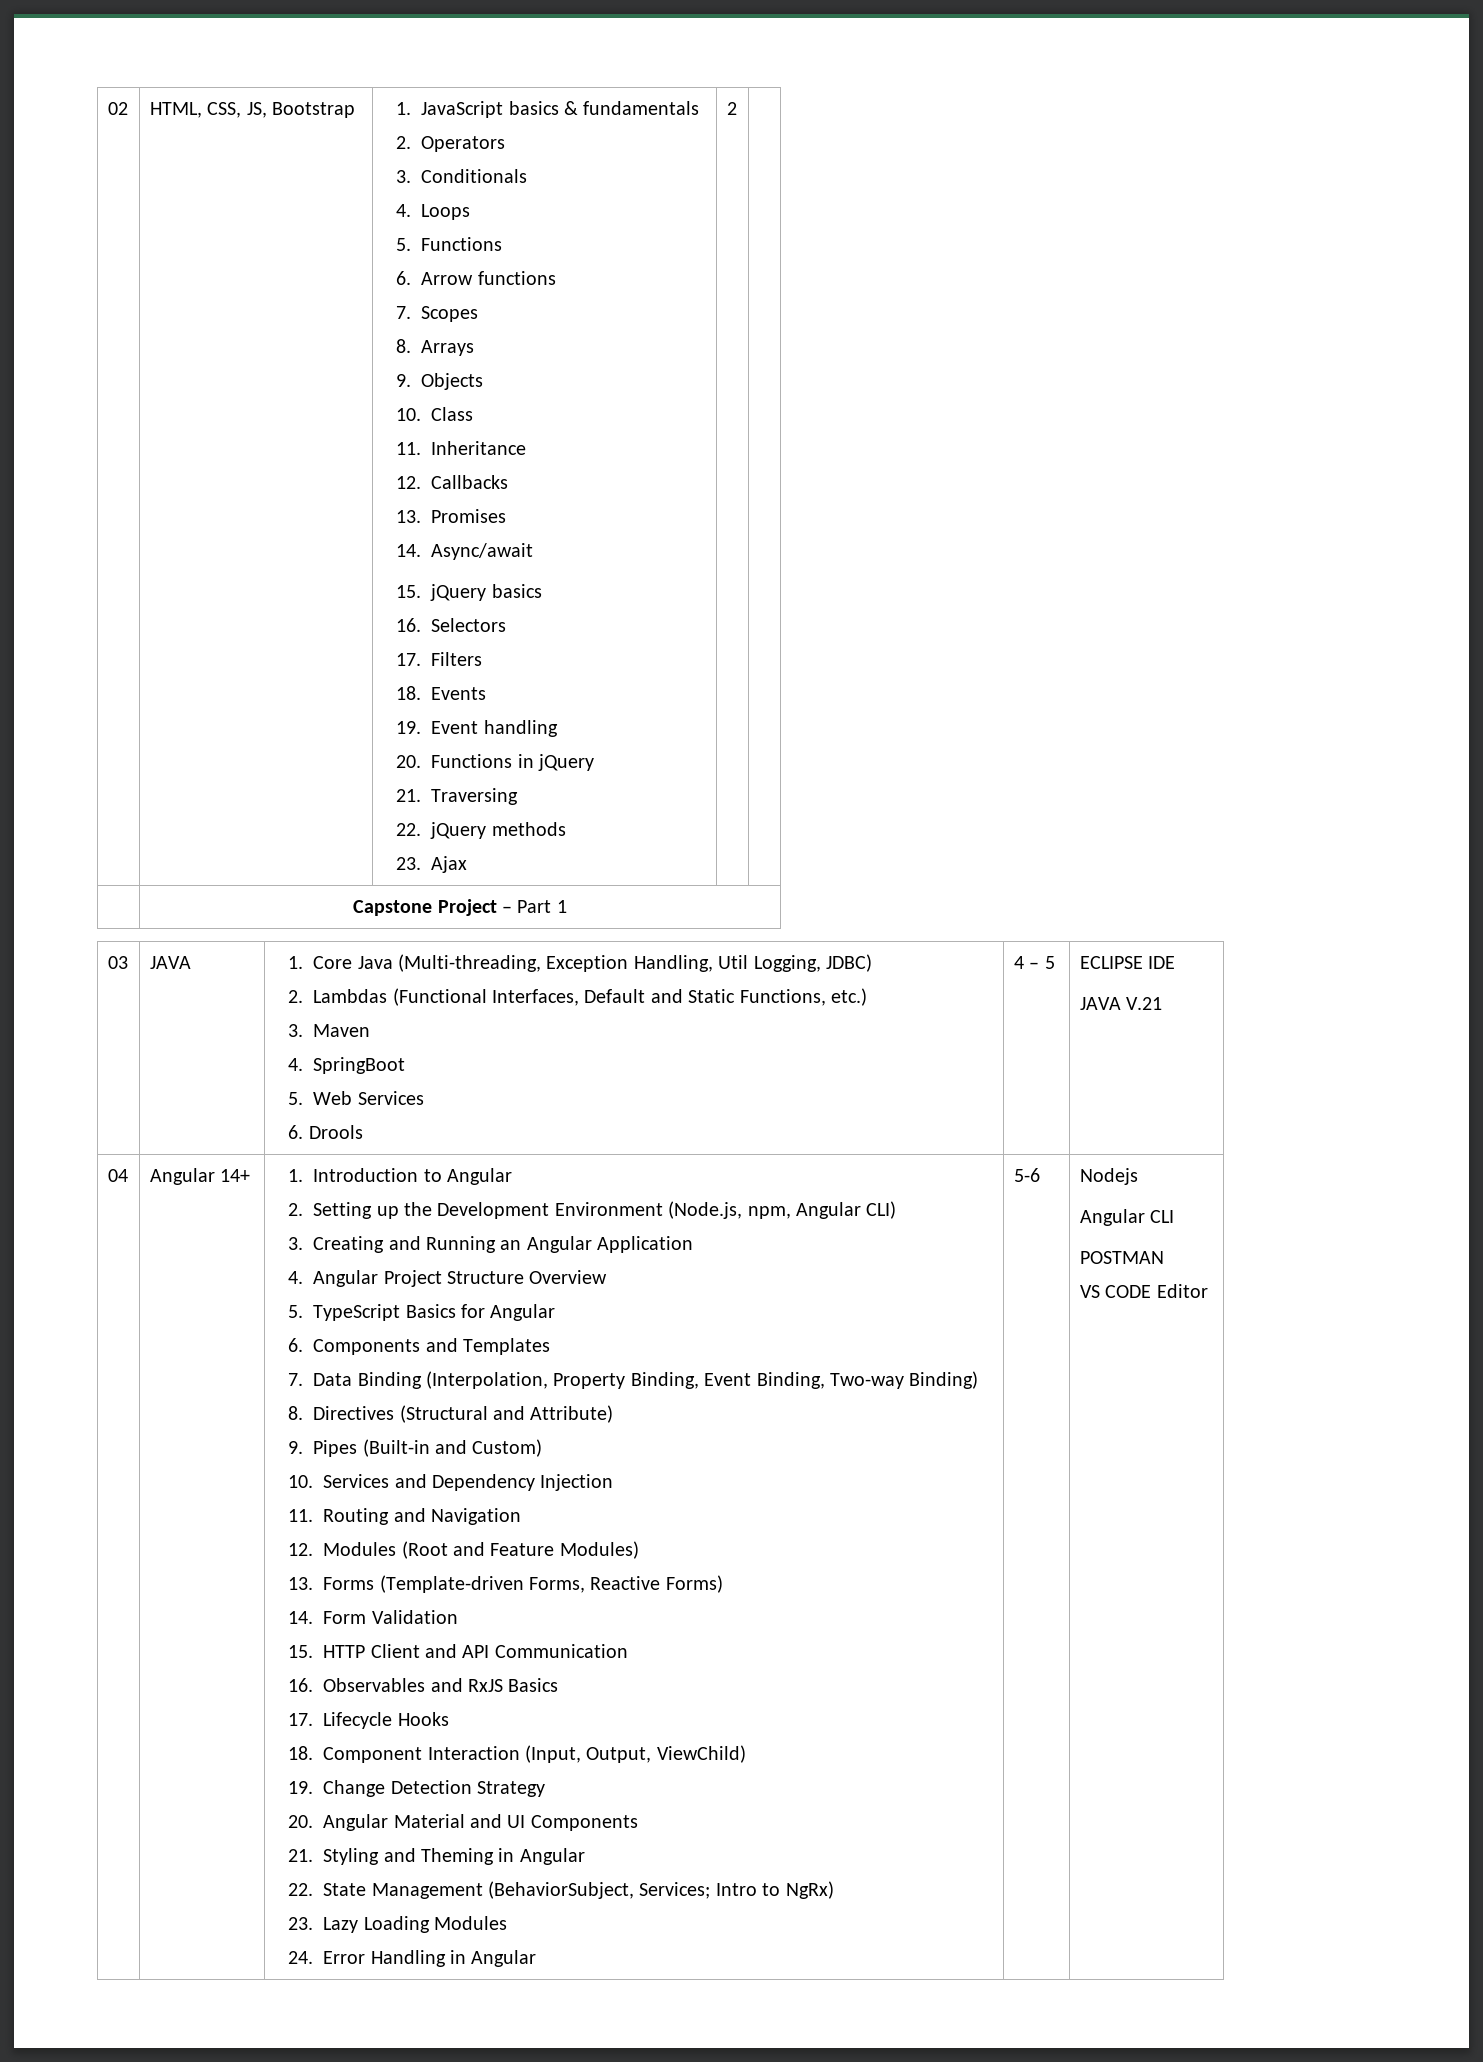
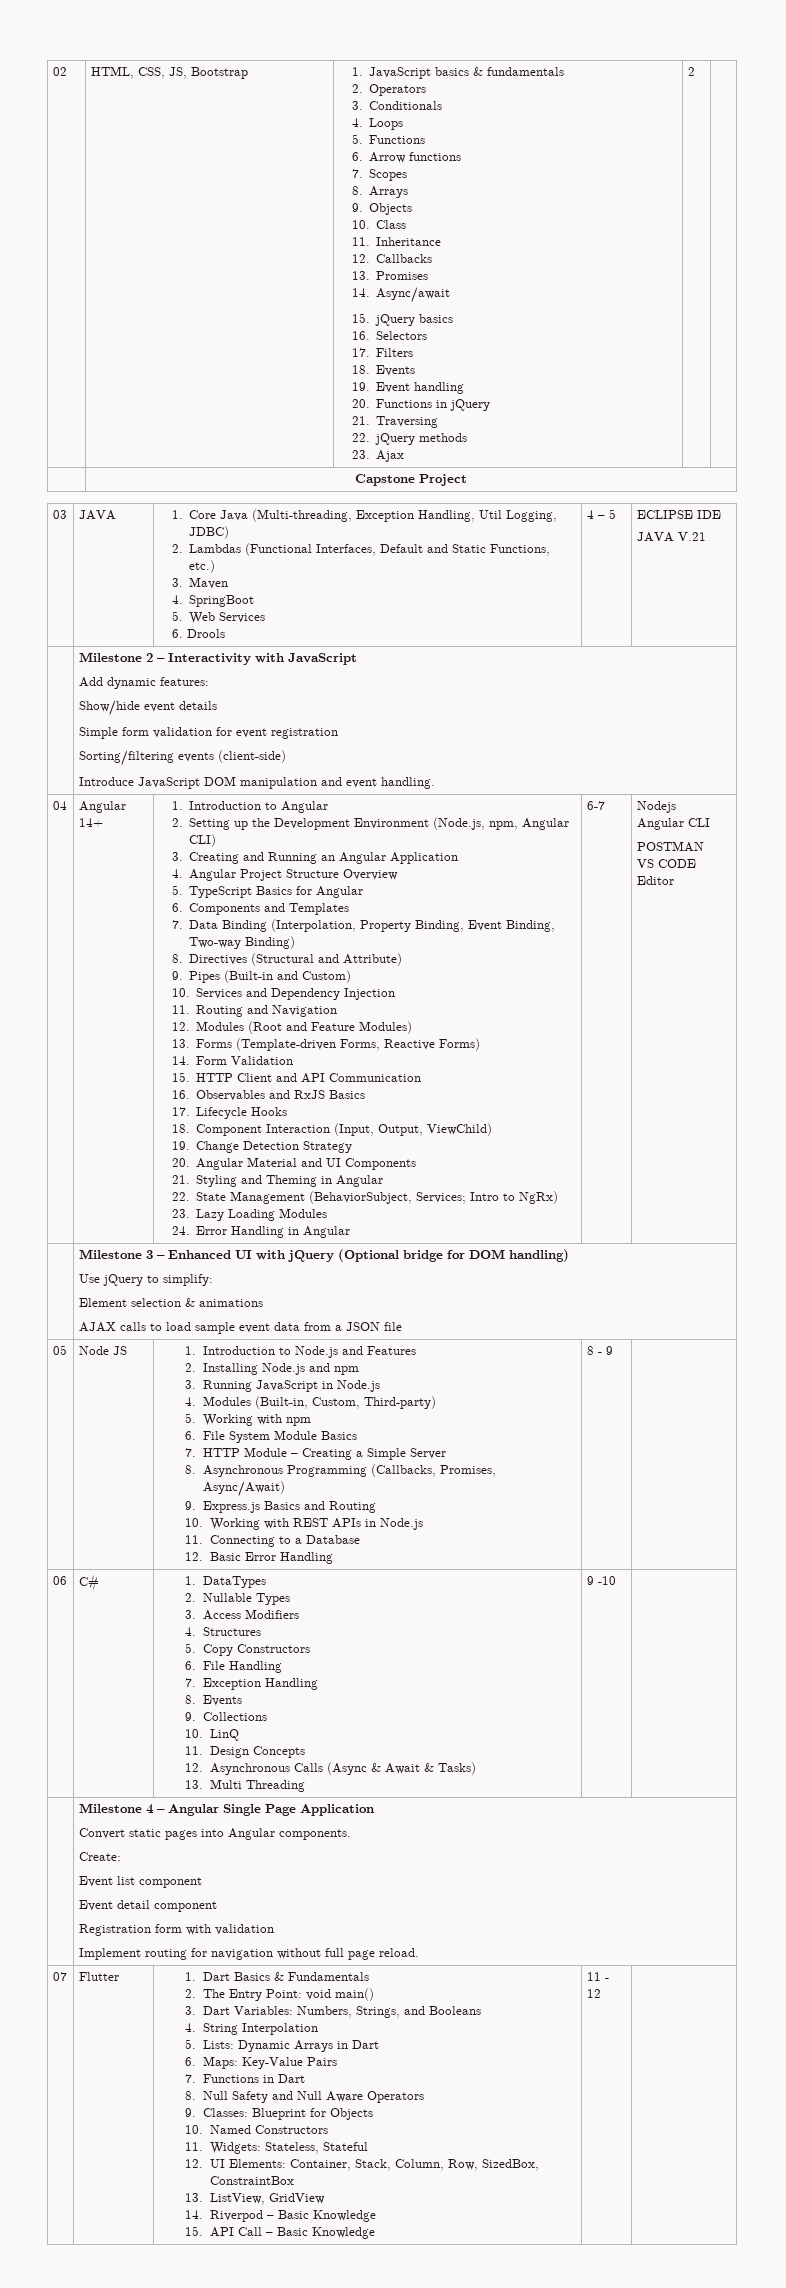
- | Capstone Project – Part 1
+ | Capstone Project
+ | Milestone 2 – Interactivity with JavaScript
+ Add dynamic features:
+ Show/hide event details
+ Simple form validation for event registration
+ Sorting/filtering events (client-side)
+ Introduce JavaScript DOM manipulation and event handling.
- 5-6
+ 6-7
+ | Milestone 3 – Enhanced UI with jQuery (Optional bridge for DOM handling)
+ Use jQuery to simplify:
+ Element selection & animations
+ AJAX calls to load sample event data from a JSON file
+ 05 | Node JS | 1. Introduction to Node.js and Features
+ 2. Installing Node.js and npm
+ 3. Running JavaScript in Node.js
+ 4. Modules (Built-in, Custom, Third-party)
+ 5. Working with npm
+ 6. File System Module Basics
+ 7. HTTP Module – Creating a Simple Server
+ 8. Asynchronous Programming (Callbacks, Promises, Async/Await)
+ 9. Express.js Basics and Routing
+ 10. Working with REST APIs in Node.js
+ 11. Connecting to a Database
+ 12. Basic Error Handling | 8 - 9 |
+ 06 | C# | 1. DataTypes
+ 2. Nullable Types
+ 3. Access Modifiers
+ 4. Structures
+ 5. Copy Constructors
+ 6. File Handling
+ 7. Exception Handling
+ 8. Events
+ 9. Collections
+ 10. LinQ
+ 11. Design Concepts
+ 12. Asynchronous Calls (Async & Await & Tasks)
+ 13. Multi Threading | 9 -10 |
+ | Milestone 4 – Angular Single Page Application
+ Convert static pages into Angular components.
+ Create:
+ Event list component
+ Event detail component
+ Registration form with validation
+ Implement routing for navigation without full page reload.
+ 07 | Flutter | 1. Dart Basics & Fundamentals
+ 2. The Entry Point: void main()
+ 3. Dart Variables: Numbers, Strings, and Booleans
+ 4. String Interpolation
+ 5. Lists: Dynamic Arrays in Dart
+ 6. Maps: Key-Value Pairs
+ 7. Functions in Dart
+ 8. Null Safety and Null Aware Operators
+ 9. Classes: Blueprint for Objects
+ 10. Named Constructors
+ 11. Widgets: Stateless, Stateful
+ 12. UI Elements: Container, Stack, Column, Row, SizedBox, ConstraintBox
+ 13. ListView, GridView
+ 14. Riverpod – Basic Knowledge
+ 15. API Call – Basic Knowledge | 11 - 12

